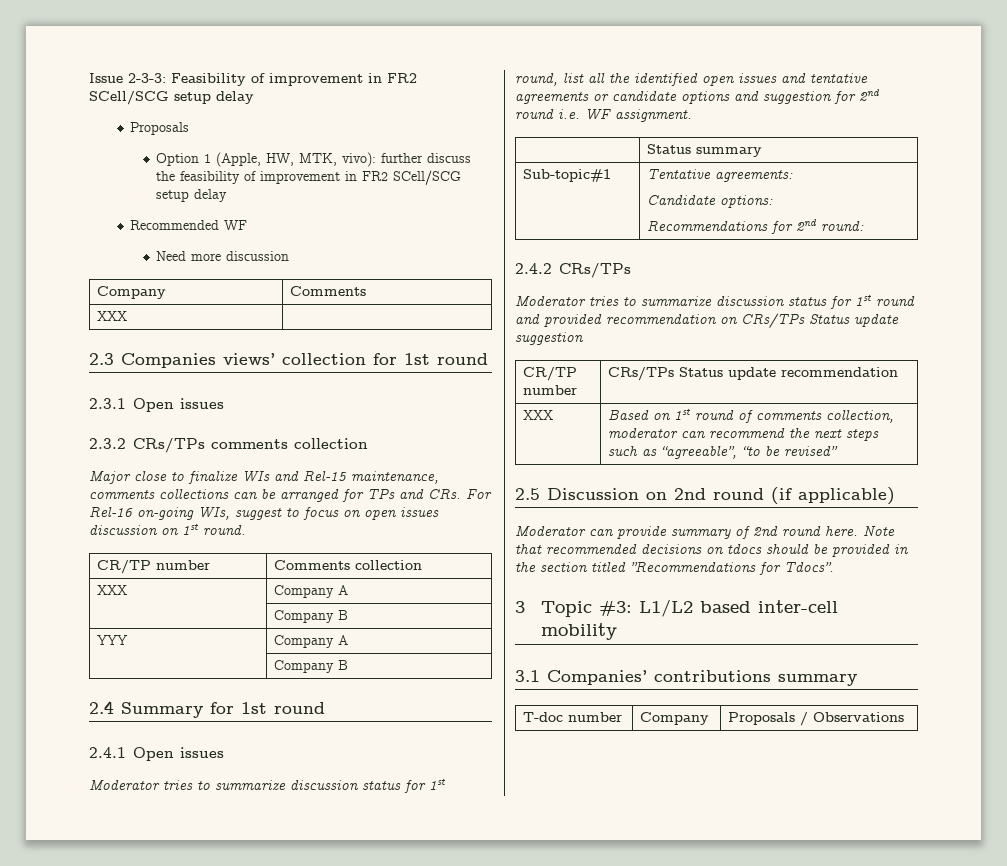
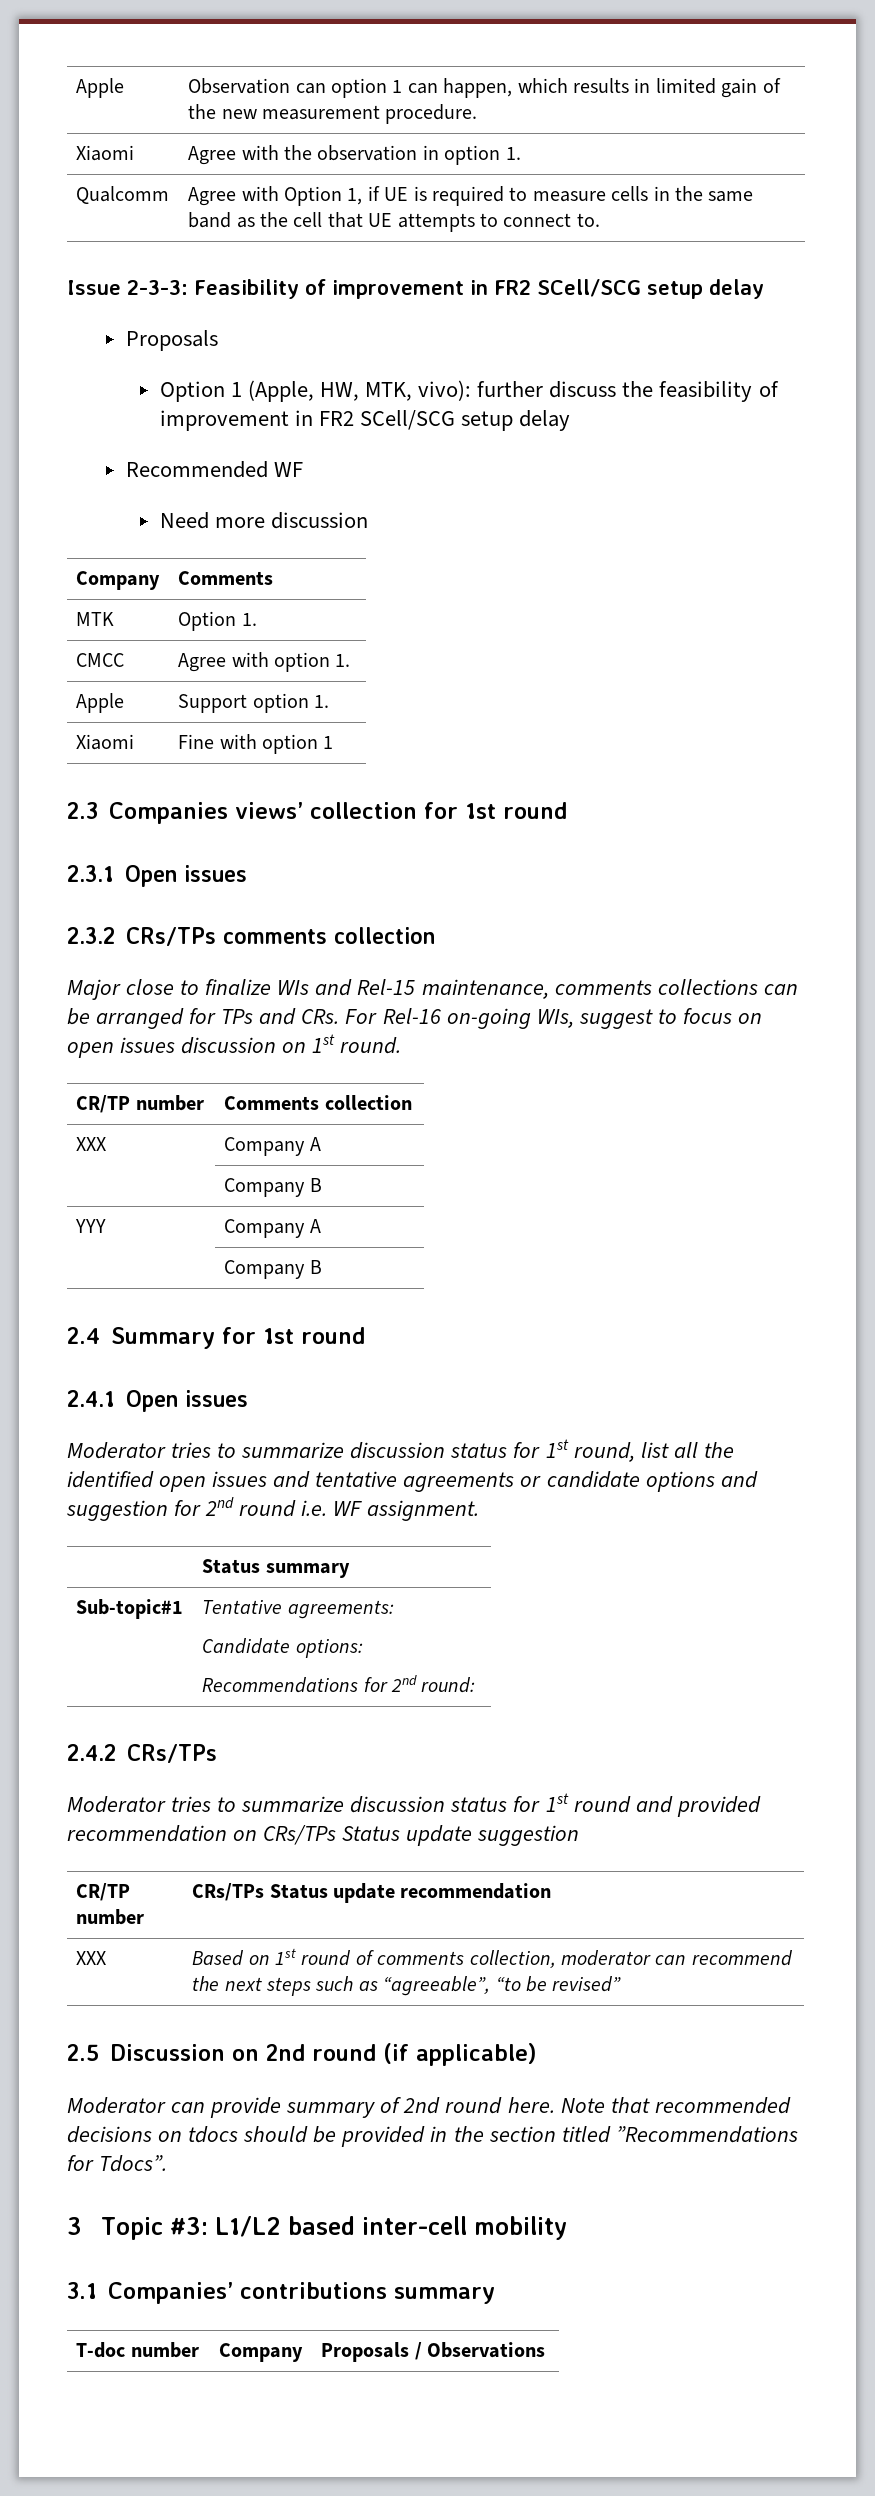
+ Apple | Observation can option 1 can happen, which results in limited gain of the new measurement procedure.
+ Xiaomi | Agree with the observation in option 1.
+ Qualcomm | Agree with Option 1, if UE is required to measure cells in the same band as the cell that UE attempts to connect to.
  Company | Comments
- XXX |
+ MTK | Option 1.
+ CMCC | Agree with option 1.
+ Apple | Support option 1.
+ Xiaomi | Fine with option 1

